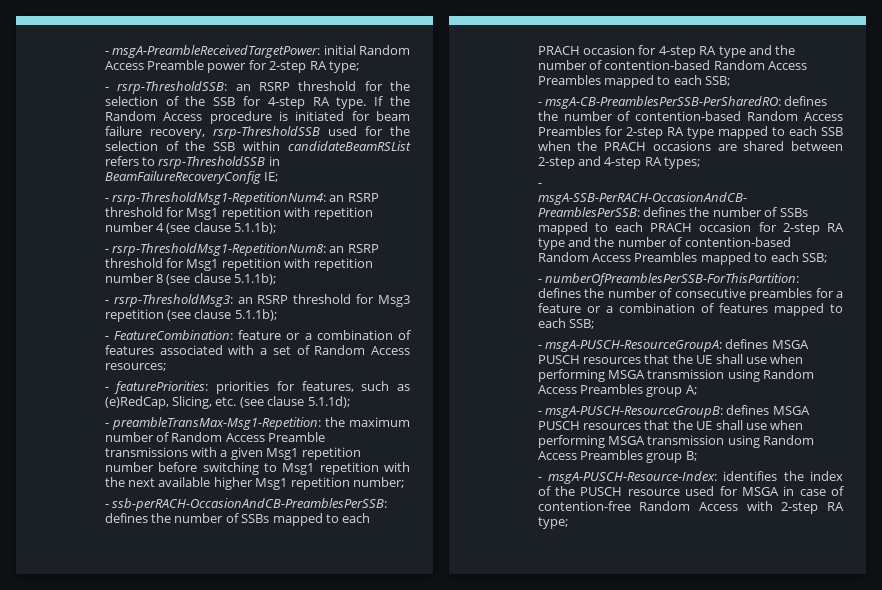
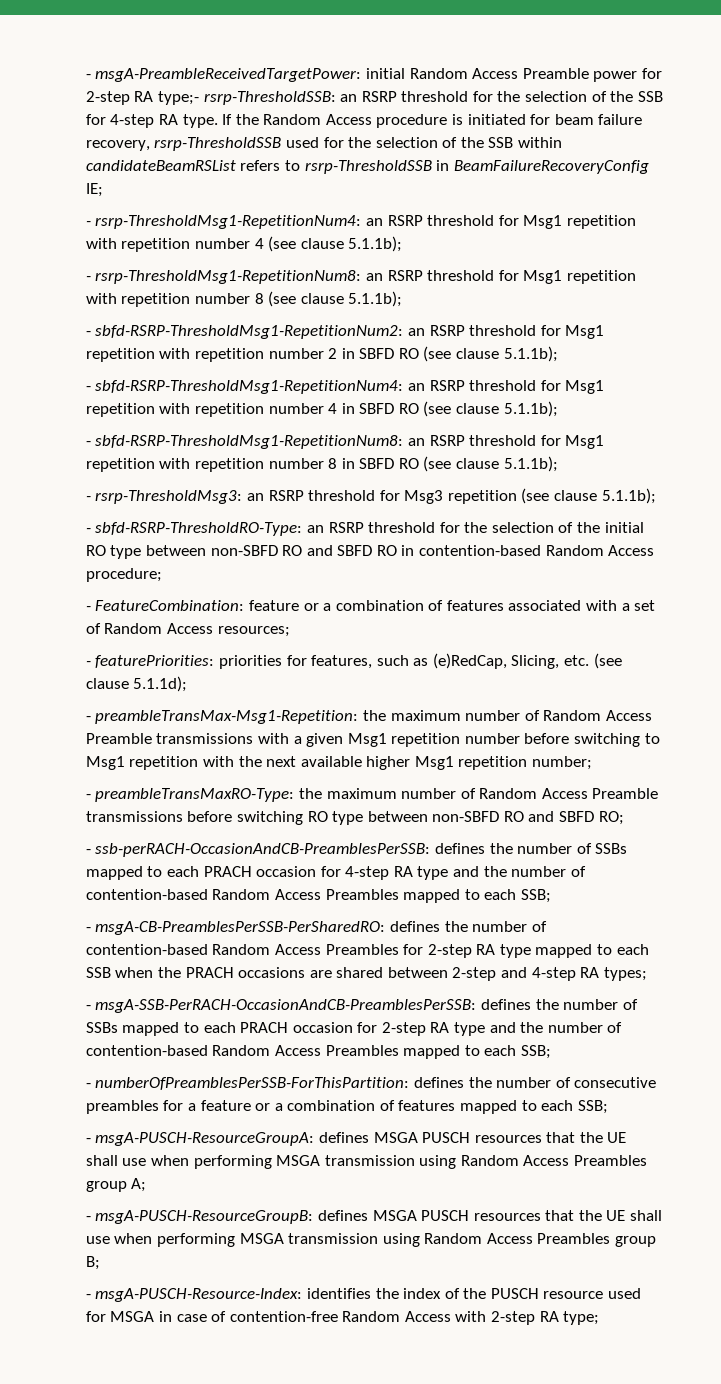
- - msgA-PreambleReceivedTargetPower: initial Random Access Preamble power for 2-step RA type;
- - rsrp-ThresholdSSB: an RSRP threshold for the selection of the SSB for 4-step RA type.
+ - msgA-PreambleReceivedTargetPower: initial Random Access Preamble power for 2-step RA type;- rsrp-ThresholdSSB: an RSRP threshold for the selection of the SSB for 4-step RA type.
+ - sbfd-RSRP-ThresholdMsg1-RepetitionNum2: an RSRP threshold for Msg1 repetition with repetition number 2 in SBFD RO (see clause 5.1.1b);
+ - sbfd-RSRP-ThresholdMsg1-RepetitionNum4: an RSRP threshold for Msg1 repetition with repetition number 4 in SBFD RO (see clause 5.1.1b);
+ - sbfd-RSRP-ThresholdMsg1-RepetitionNum8: an RSRP threshold for Msg1 repetition with repetition number 8 in SBFD RO (see clause 5.1.1b);
+ - sbfd-RSRP-ThresholdRO-Type: an RSRP threshold for the selection of the initial RO type between non-SBFD RO and SBFD RO in contention-based Random Access procedure;
+ - preambleTransMaxRO-Type: the maximum number of Random Access Preamble transmissions before switching RO type between non-SBFD RO and SBFD RO;

